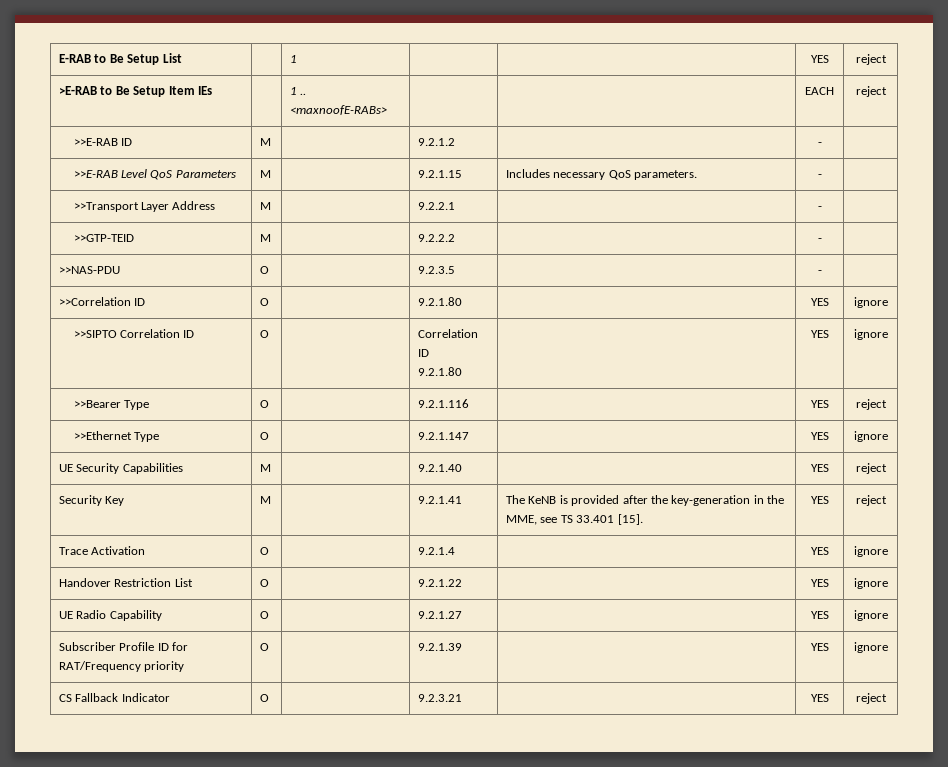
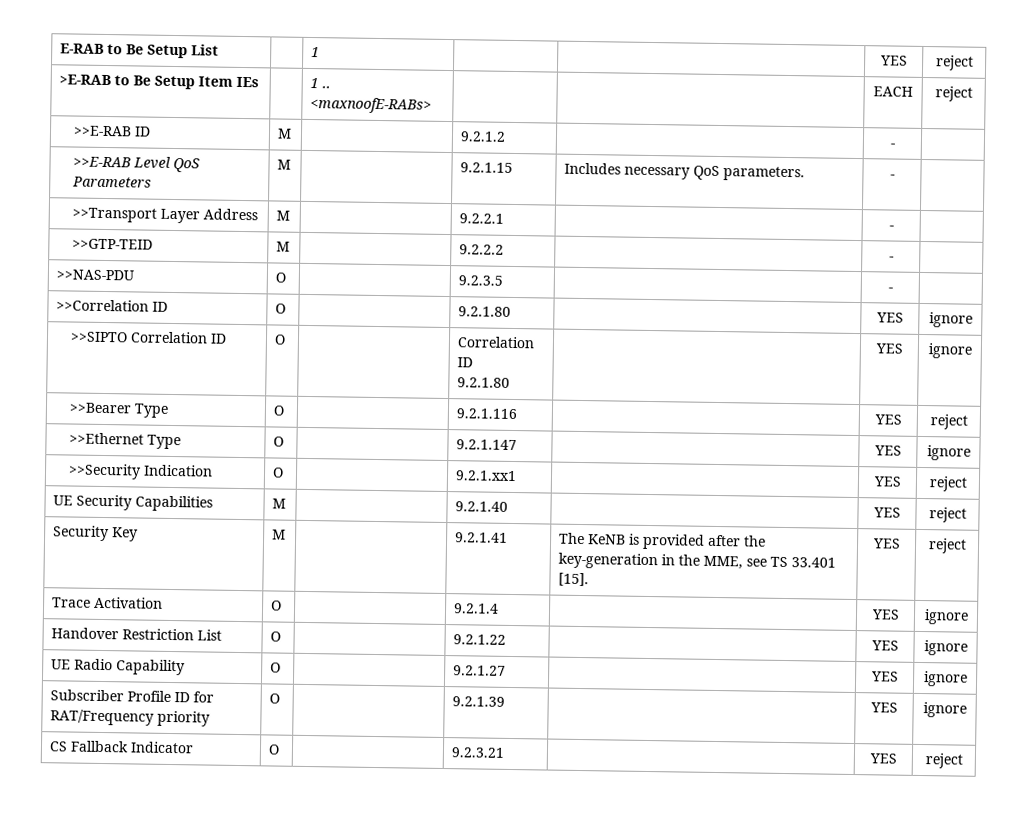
+ >>Security Indication | O | | 9.2.1.xx1 | | YES | reject

